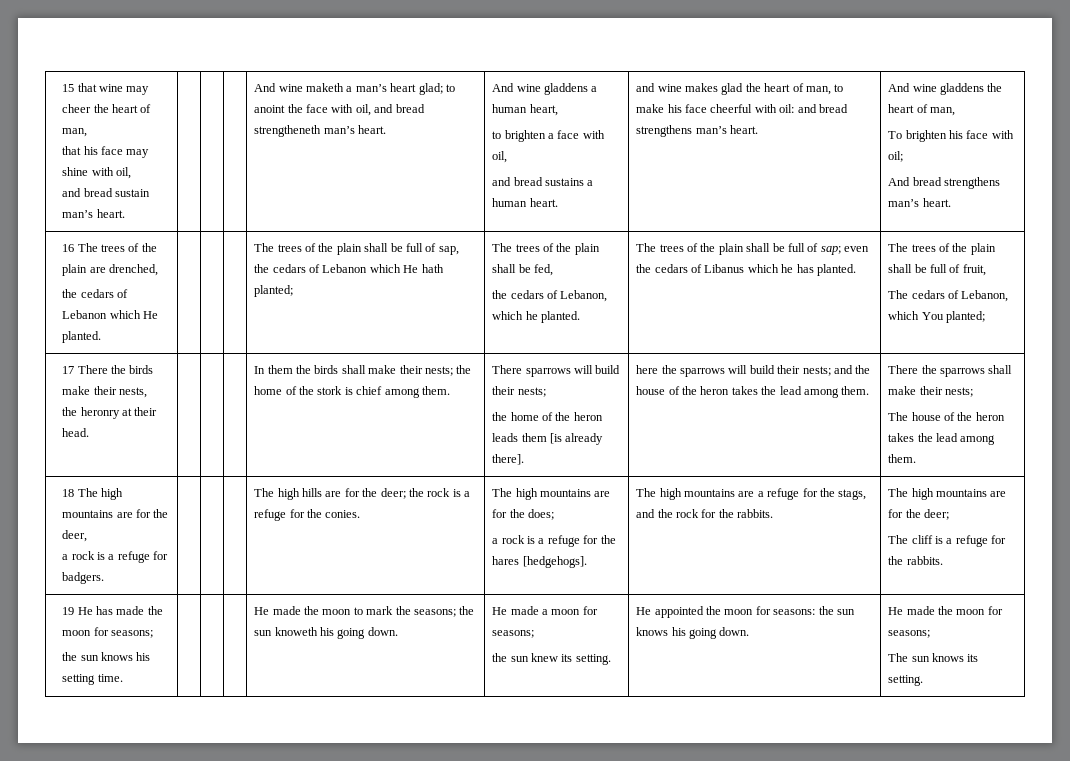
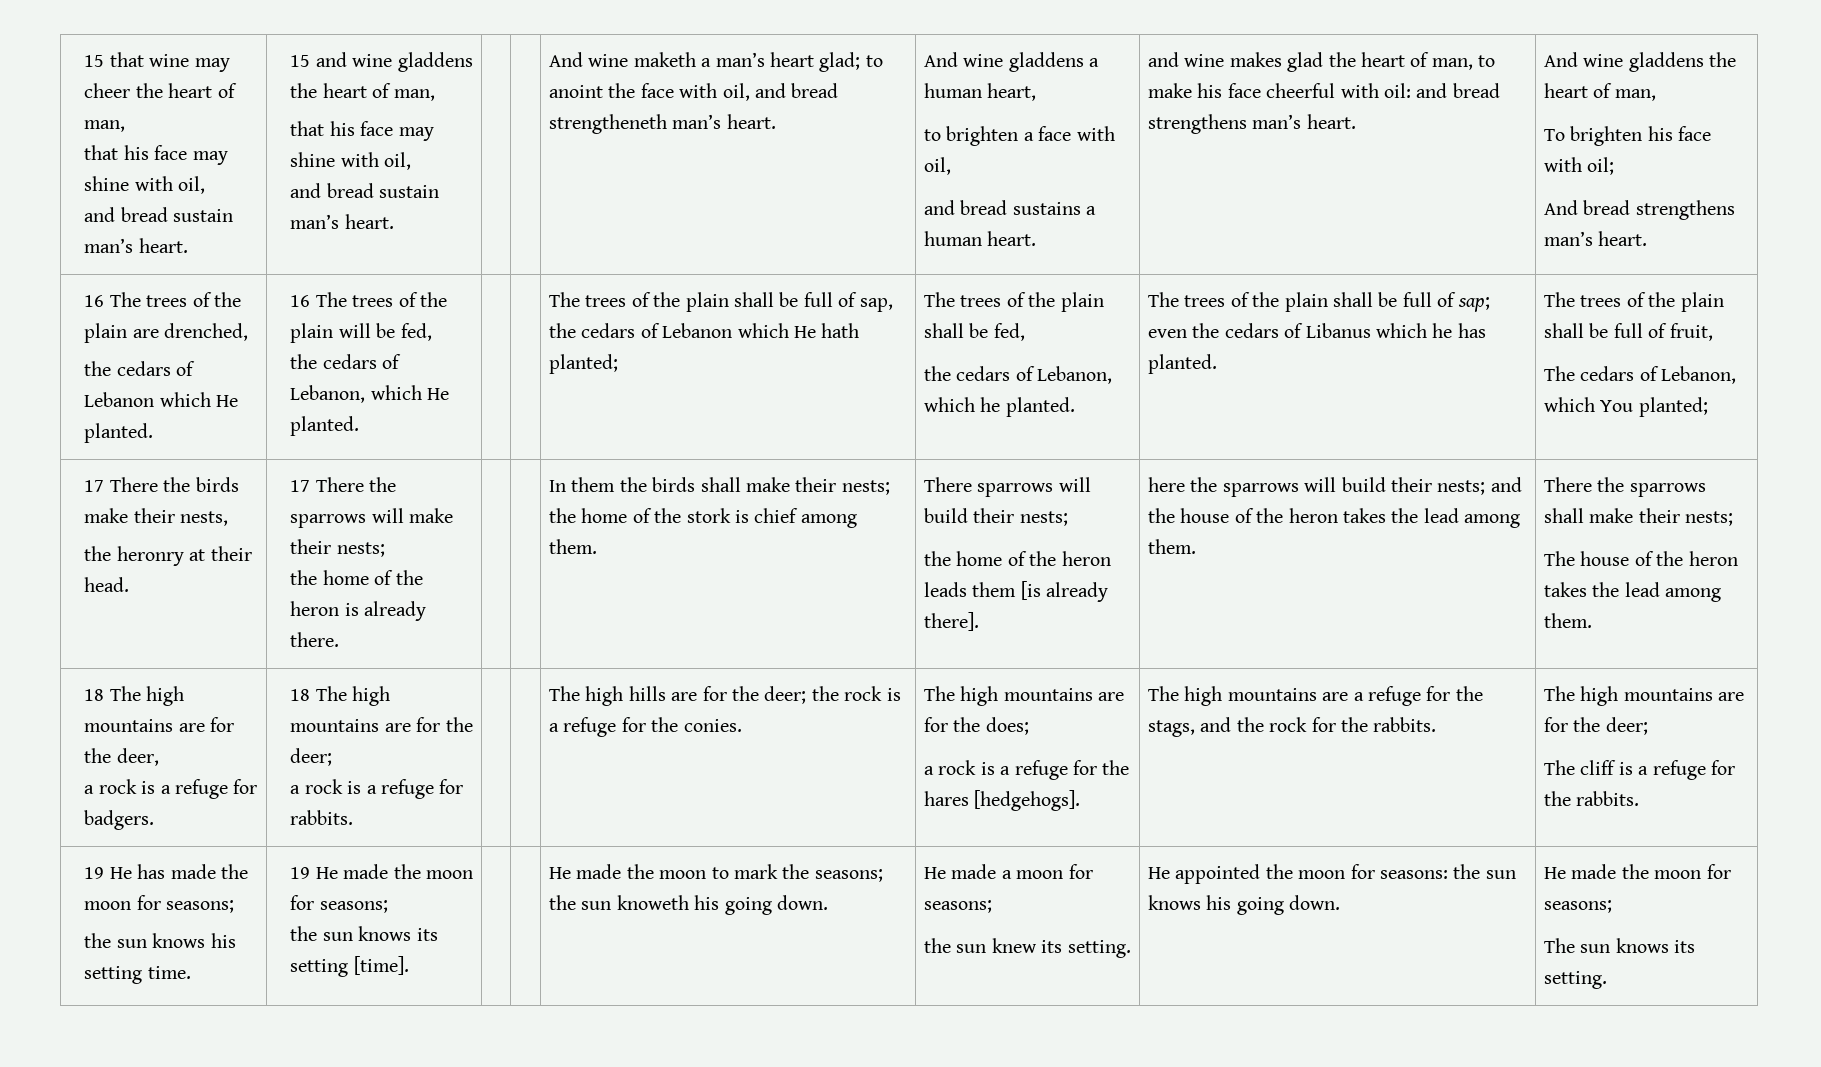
+ 15 and wine gladdens the heart of man,
+ that his face may shine with oil,
+ and bread sustain man’s heart.
+ 16 The trees of the plain will be fed,
+ the cedars of Lebanon, which He planted.
+ 17 There the sparrows will make their nests;
+ the home of the heron is already there.
+ 18 The high mountains are for the deer;
+ a rock is a refuge for rabbits.
+ 19 He made the moon for seasons;
+ the sun knows its setting [time].

